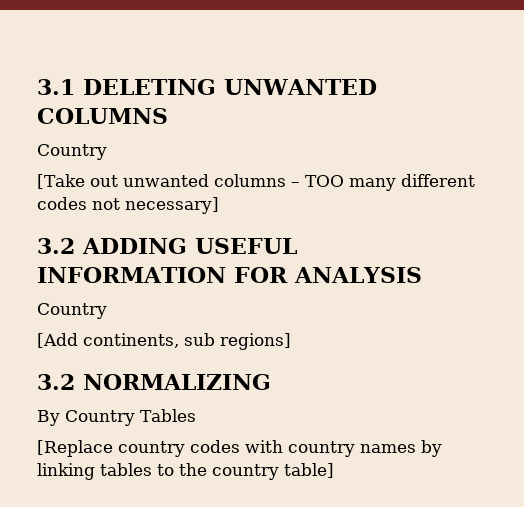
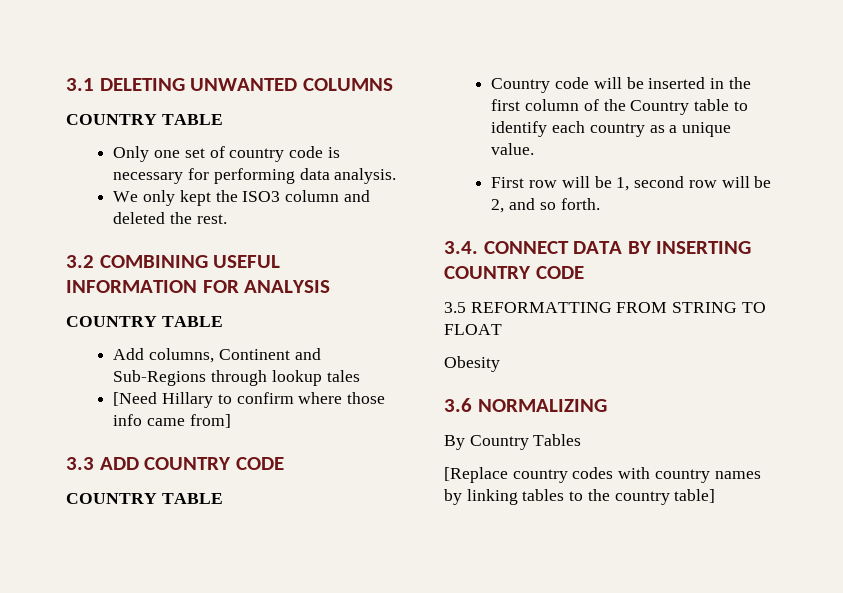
  3.1 DELETING UNWANTED COLUMNS
- Country
- [Take out unwanted columns – TOO many different codes not necessary]
- 3.2 ADDING USEFUL INFORMATION FOR ANALYSIS
- Country
- [Add continents, sub regions]
- 3.2 NORMALIZING
+ COUNTRY TABLE
+ Only one set of country code is necessary for performing data analysis.
+ We only kept the ISO3 column and deleted the rest.
+ 3.2 COMBINING USEFUL INFORMATION FOR ANALYSIS
+ COUNTRY TABLE
+ Add columns, Continent and Sub-Regions through lookup tales
+ [Need Hillary to confirm where those info came from]
+ 3.3 ADD COUNTRY CODE
+ COUNTRY TABLE
+ Country code will be inserted in the first column of the Country table to identify each country as a unique value.
+ First row will be 1, second row will be 2, and so forth.
+ 3.4. CONNECT DATA BY INSERTING COUNTRY CODE
+ 3.5 REFORMATTING FROM STRING TO FLOAT
+ Obesity
+ 3.6 NORMALIZING

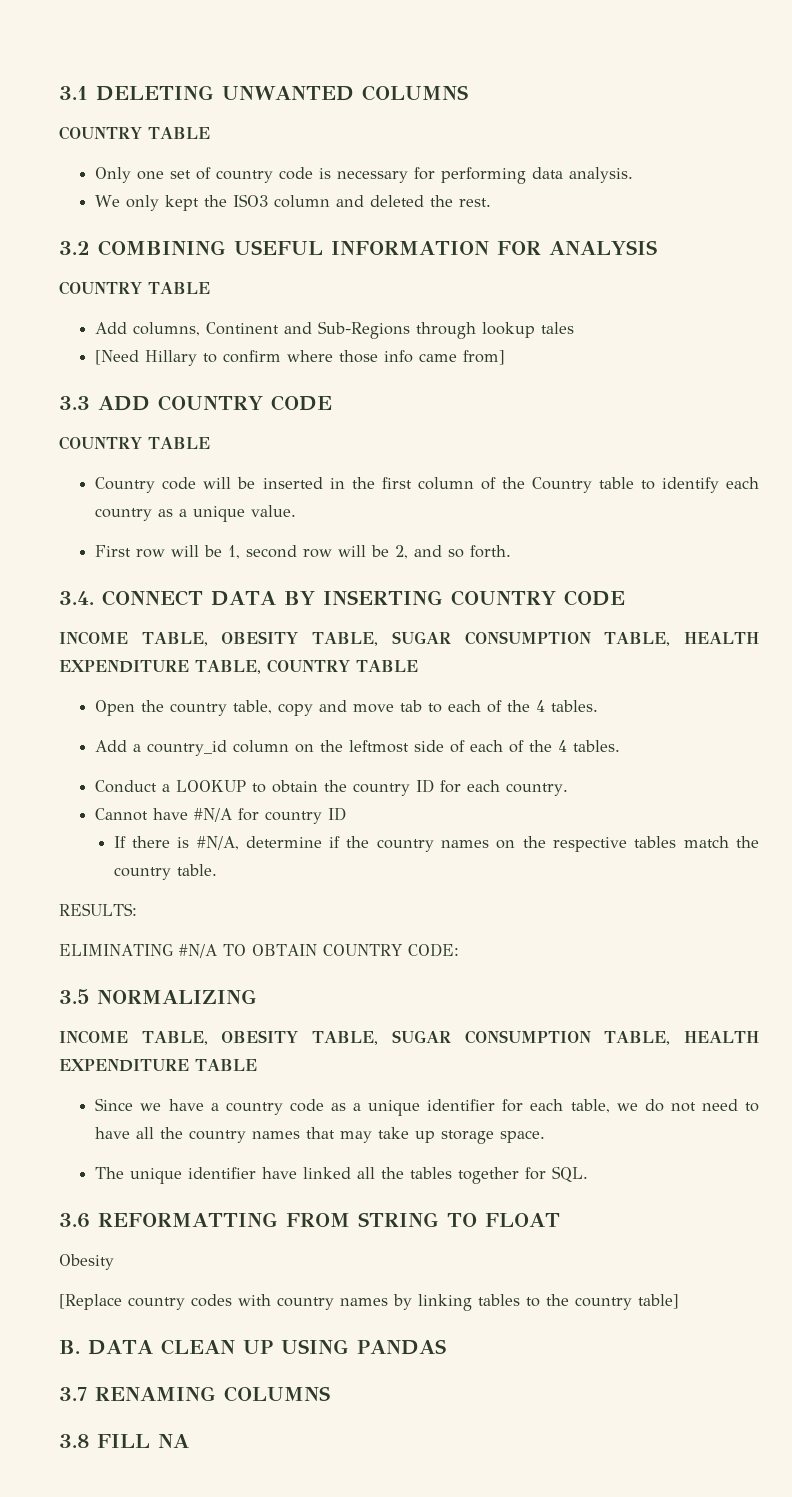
- 3.5 REFORMATTING FROM STRING TO FLOAT
+ INCOME TABLE, OBESITY TABLE, SUGAR CONSUMPTION TABLE, HEALTH EXPENDITURE TABLE, COUNTRY TABLE
+ Open the country table, copy and move tab to each of the 4 tables.
+ Add a country_id column on the leftmost side of each of the 4 tables.
+ Conduct a LOOKUP to obtain the country ID for each country.
+ Cannot have #N/A for country ID
+ If there is #N/A, determine if the country names on the respective tables match the country table.
+ RESULTS:
+ ELIMINATING #N/A TO OBTAIN COUNTRY CODE:
+ 3.5 NORMALIZING
+ INCOME TABLE, OBESITY TABLE, SUGAR CONSUMPTION TABLE, HEALTH EXPENDITURE TABLE
+ Since we have a country code as a unique identifier for each table, we do not need to have all the country names that may take up storage space.
+ The unique identifier have linked all the tables together for SQL.
+ 3.6 REFORMATTING FROM STRING TO FLOAT
- 3.6 NORMALIZING
- By Country Tables
+ B. DATA CLEAN UP USING PANDAS
+ 3.7 RENAMING COLUMNS
+ 3.8 FILL NA

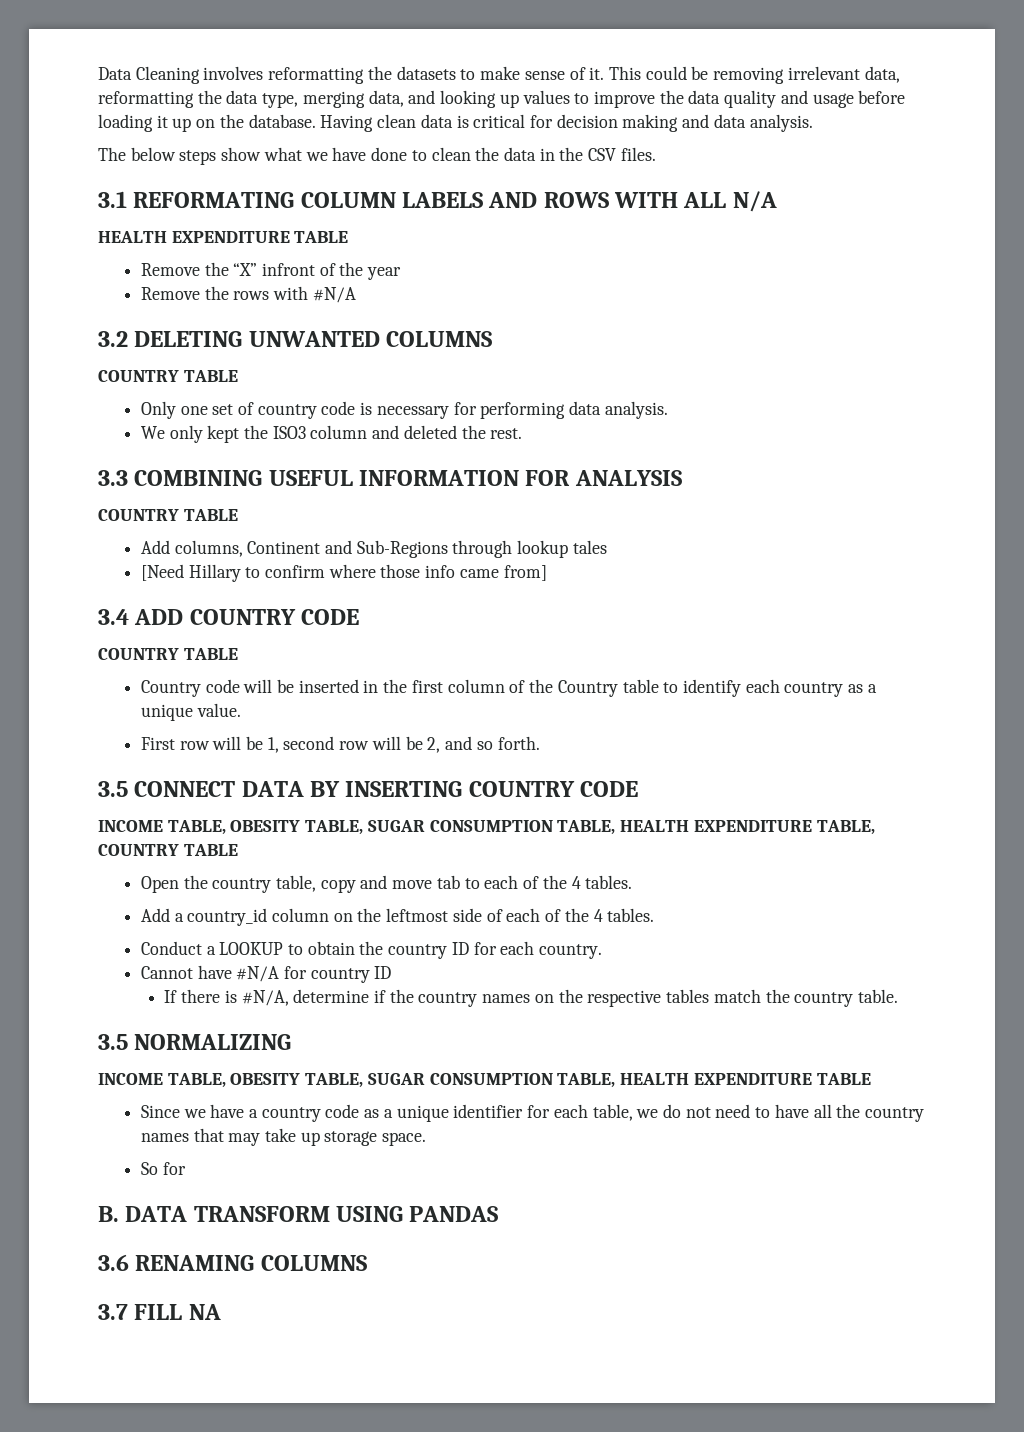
- 3.1 DELETING UNWANTED COLUMNS
+ Data Cleaning involves reformatting the datasets to make sense of it. This could be removing irrelevant data, reformatting the data type, merging data, and looking up values to improve the data quality and usage before loading it up on the database. Having clean data is critical for decision making and data analysis.
+ The below steps show what we have done to clean the data in the CSV files.
+ 3.1 REFORMATING COLUMN LABELS AND ROWS WITH ALL N/A
+ HEALTH EXPENDITURE TABLE
+ Remove the “X” infront of the year
+ Remove the rows with #N/A
+ 3.2 DELETING UNWANTED COLUMNS
- 3.2 COMBINING USEFUL INFORMATION FOR ANALYSIS
+ 3.3 COMBINING USEFUL INFORMATION FOR ANALYSIS
- 3.3 ADD COUNTRY CODE
+ 3.4 ADD COUNTRY CODE
- 3.4. CONNECT DATA BY INSERTING COUNTRY CODE
+ 3.5 CONNECT DATA BY INSERTING COUNTRY CODE
- RESULTS:
- ELIMINATING #N/A TO OBTAIN COUNTRY CODE:
- The unique identifier have linked all the tables together for SQL.
- 3.6 REFORMATTING FROM STRING TO FLOAT
- Obesity
- [Replace country codes with country names by linking tables to the country table]
+ So for
- B. DATA CLEAN UP USING PANDAS
+ B. DATA TRANSFORM USING PANDAS
- 3.7 RENAMING COLUMNS
+ 3.6 RENAMING COLUMNS
- 3.8 FILL NA
+ 3.7 FILL NA

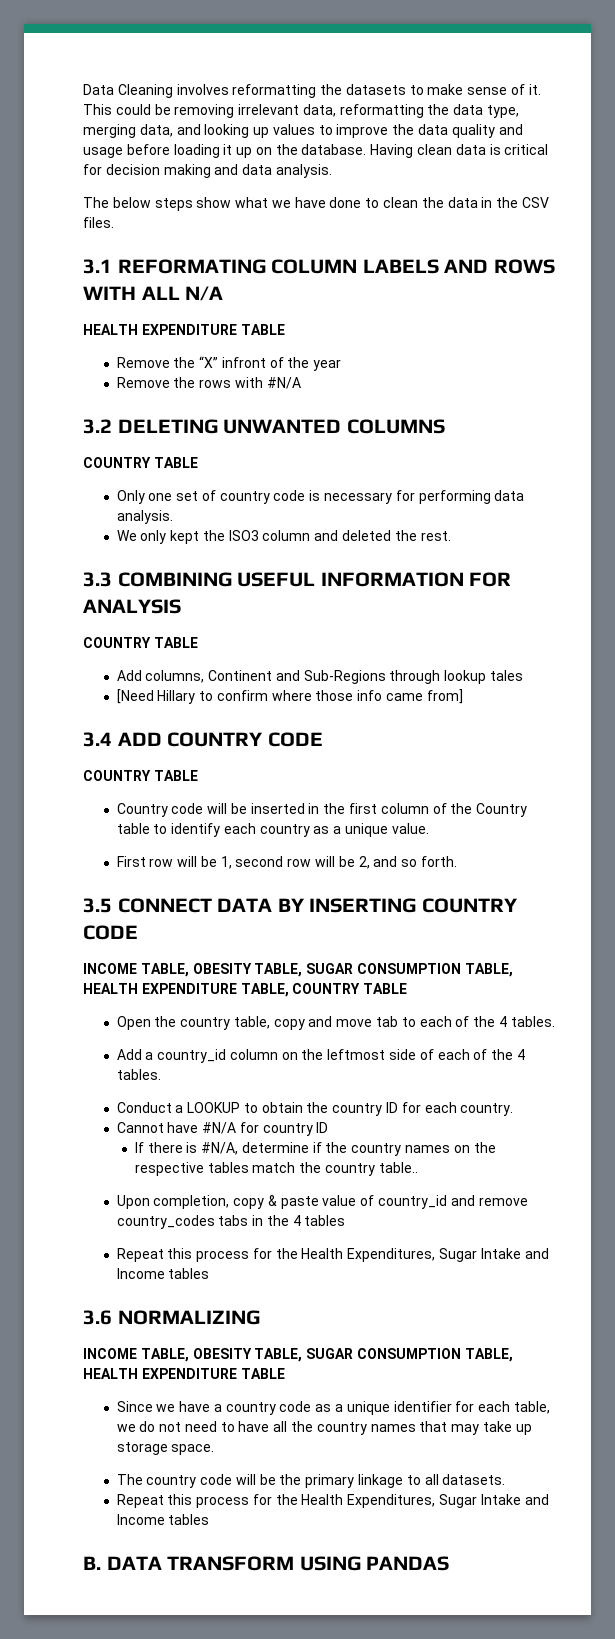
- If there is #N/A, determine if the country names on the respective tables match the country table.
- 3.5 NORMALIZING
+ If there is #N/A, determine if the country names on the respective tables match the country table..
+ Upon completion, copy & paste value of country_id and remove country_codes tabs in the 4 tables
+ Repeat this process for the Health Expenditures, Sugar Intake and Income tables
+ 3.6 NORMALIZING
- So for
+ The country code will be the primary linkage to all datasets.
+ Repeat this process for the Health Expenditures, Sugar Intake and Income tables
- 3.6 RENAMING COLUMNS
- 3.7 FILL NA

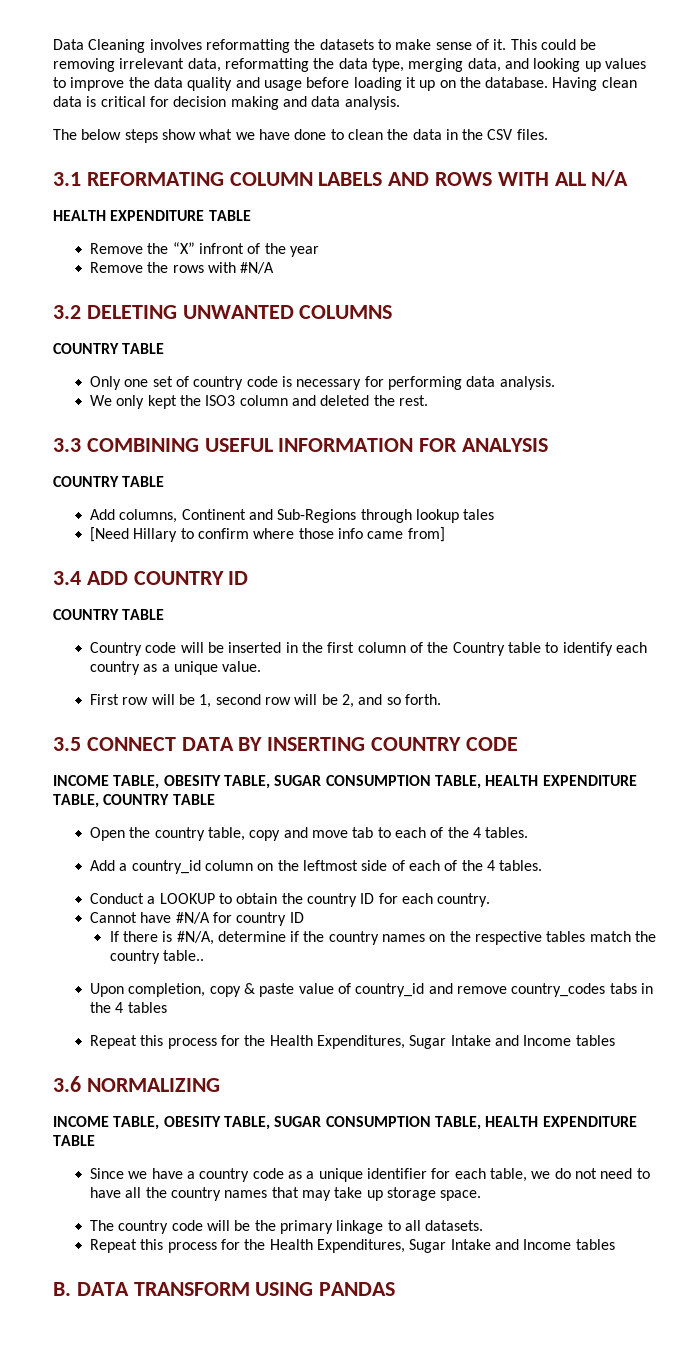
- 3.4 ADD COUNTRY CODE
+ 3.4 ADD COUNTRY ID

